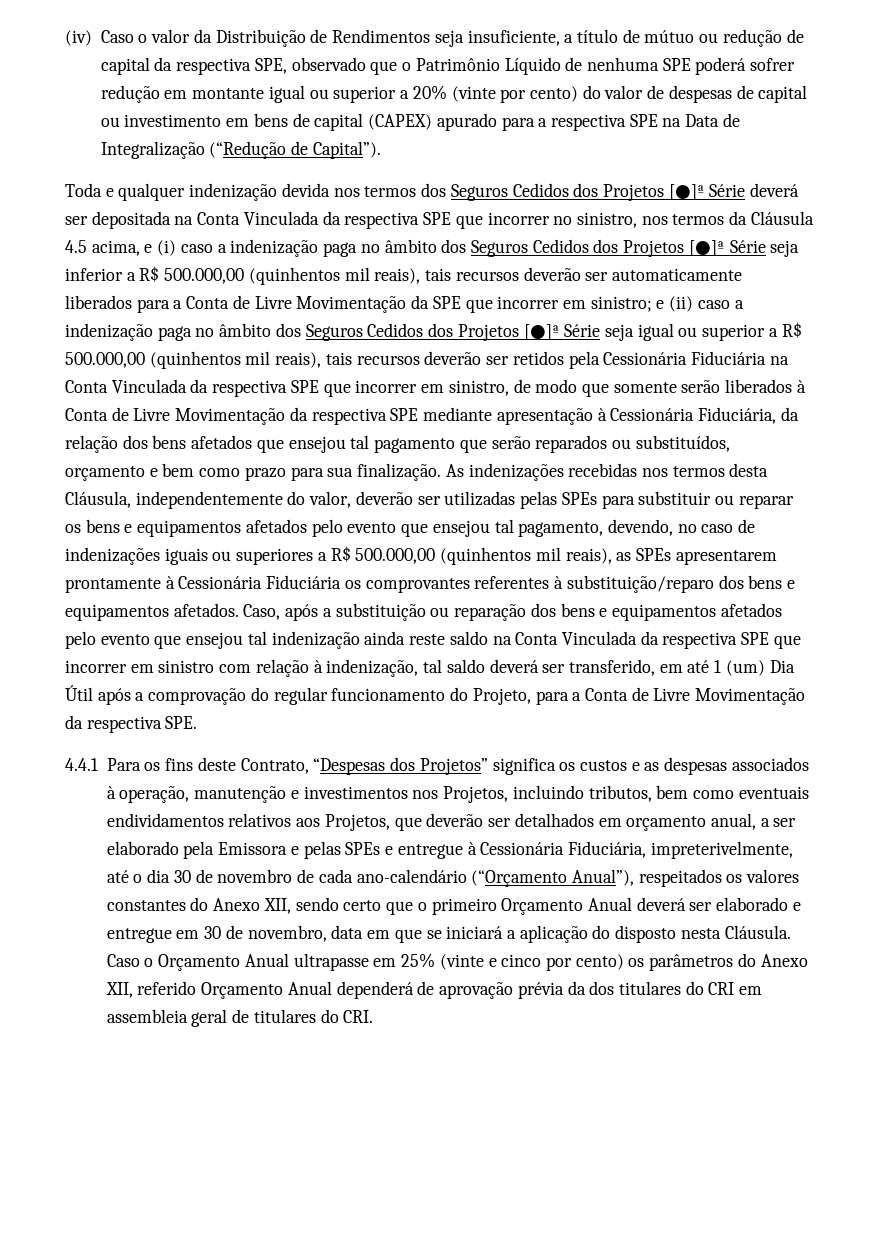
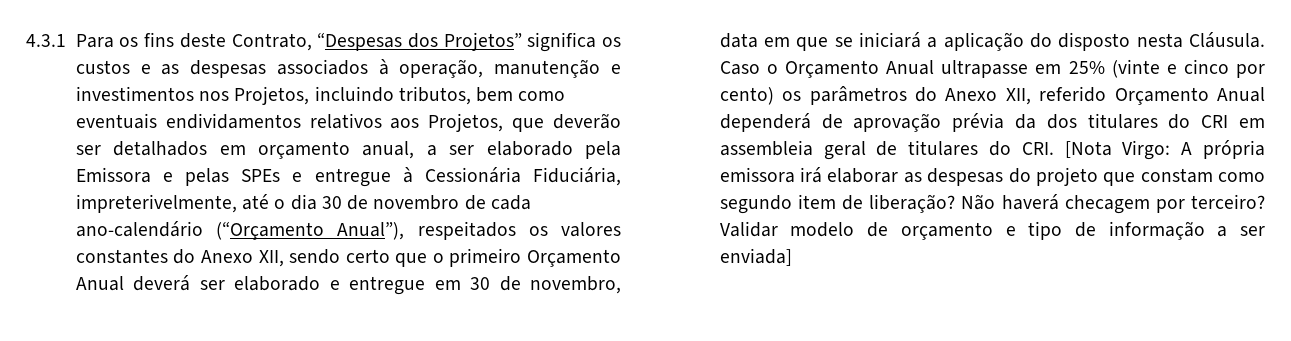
- (iv) Caso o valor da Distribuição de Rendimentos seja insuficiente, a título de mútuo ou redução de capital da respectiva SPE, observado que o Patrimônio Líquido de nenhuma SPE poderá sofrer redução em montante igual ou superior a 20% (vinte por cento) do valor de despesas de capital ou investimento em bens de capital (CAPEX) apurado para a respectiva SPE na Data de Integralização (“Redução de Capital”).
- Toda e qualquer indenização devida nos termos dos Seguros Cedidos dos Projetos [●]ª Série deverá ser depositada na Conta Vinculada da respectiva SPE que incorrer no sinistro, nos termos da Cláusula 4.5 acima, e (i) caso a indenização paga no âmbito dos Seguros Cedidos dos Projetos [●]ª Série seja inferior a R$ 500.000,00 (quinhentos mil reais), tais recursos deverão ser automaticamente liberados para a Conta de Livre Movimentação da SPE que incorrer em sinistro; e (ii) caso a indenização paga no âmbito dos Seguros Cedidos dos Projetos [●]ª Série seja igual ou superior a R$ 500.000,00 (quinhentos mil reais), tais recursos deverão ser retidos pela Cessionária Fiduciária na Conta Vinculada da respectiva SPE que incorrer em sinistro, de modo que somente serão liberados à Conta de Livre Movimentação da respectiva SPE mediante apresentação à Cessionária Fiduciária, da relação dos bens afetados que ensejou tal pagamento que serão reparados ou substituídos, orçamento e bem como prazo para sua finalização. As indenizações recebidas nos termos desta Cláusula, independentemente do valor, deverão ser utilizadas pelas SPEs para substituir ou reparar os bens e equipamentos afetados pelo evento que ensejou tal pagamento, devendo, no caso de indenizações iguais ou superiores a R$ 500.000,00 (quinhentos mil reais), as SPEs apresentarem prontamente à Cessionária Fiduciária os comprovantes referentes à substituição/reparo dos bens e equipamentos afetados. Caso, após a substituição ou reparação dos bens e equipamentos afetados pelo evento que ensejou tal indenização ainda reste saldo na Conta Vinculada da respectiva SPE que incorrer em sinistro com relação à indenização, tal saldo deverá ser transferido, em até 1 (um) Dia Útil após a comprovação do regular funcionamento do Projeto, para a Conta de Livre Movimentação da respectiva SPE.
- 4.4.1 Para os fins deste Contrato, “Despesas dos Projetos” significa os custos e as despesas associados à operação, manutenção e investimentos nos Projetos, incluindo tributos, bem como eventuais endividamentos relativos aos Projetos, que deverão ser detalhados em orçamento anual, a ser elaborado pela Emissora e pelas SPEs e entregue à Cessionária Fiduciária, impreterivelmente, até o dia 30 de novembro de cada ano-calendário (“Orçamento Anual”), respeitados os valores constantes do Anexo XII, sendo certo que o primeiro Orçamento Anual deverá ser elaborado e entregue em 30 de novembro, data em que se iniciará a aplicação do disposto nesta Cláusula.
+ 4.3.1 Para os fins deste Contrato, “Despesas dos Projetos” significa os custos e as despesas associados à operação, manutenção e investimentos nos Projetos, incluindo tributos, bem como eventuais endividamentos relativos aos Projetos, que deverão ser detalhados em orçamento anual, a ser elaborado pela Emissora e pelas SPEs e entregue à Cessionária Fiduciária, impreterivelmente, até o dia 30 de novembro de cada ano-calendário (“Orçamento Anual”), respeitados os valores constantes do Anexo XII, sendo certo que o primeiro Orçamento Anual deverá ser elaborado e entregue em 30 de novembro, data em que se iniciará a aplicação do disposto nesta Cláusula.
- Caso o Orçamento Anual ultrapasse em 25% (vinte e cinco por cento) os parâmetros do Anexo XII, referido Orçamento Anual dependerá de aprovação prévia da dos titulares do CRI em assembleia geral de titulares do CRI.
+ Caso o Orçamento Anual ultrapasse em 25% (vinte e cinco por cento) os parâmetros do Anexo XII, referido Orçamento Anual dependerá de aprovação prévia da dos titulares do CRI em assembleia geral de titulares do CRI. [Nota Virgo: A própria emissora irá elaborar as despesas do projeto que constam como segundo item de liberação? Não haverá checagem por terceiro? Validar modelo de orçamento e tipo de informação a ser enviada]

